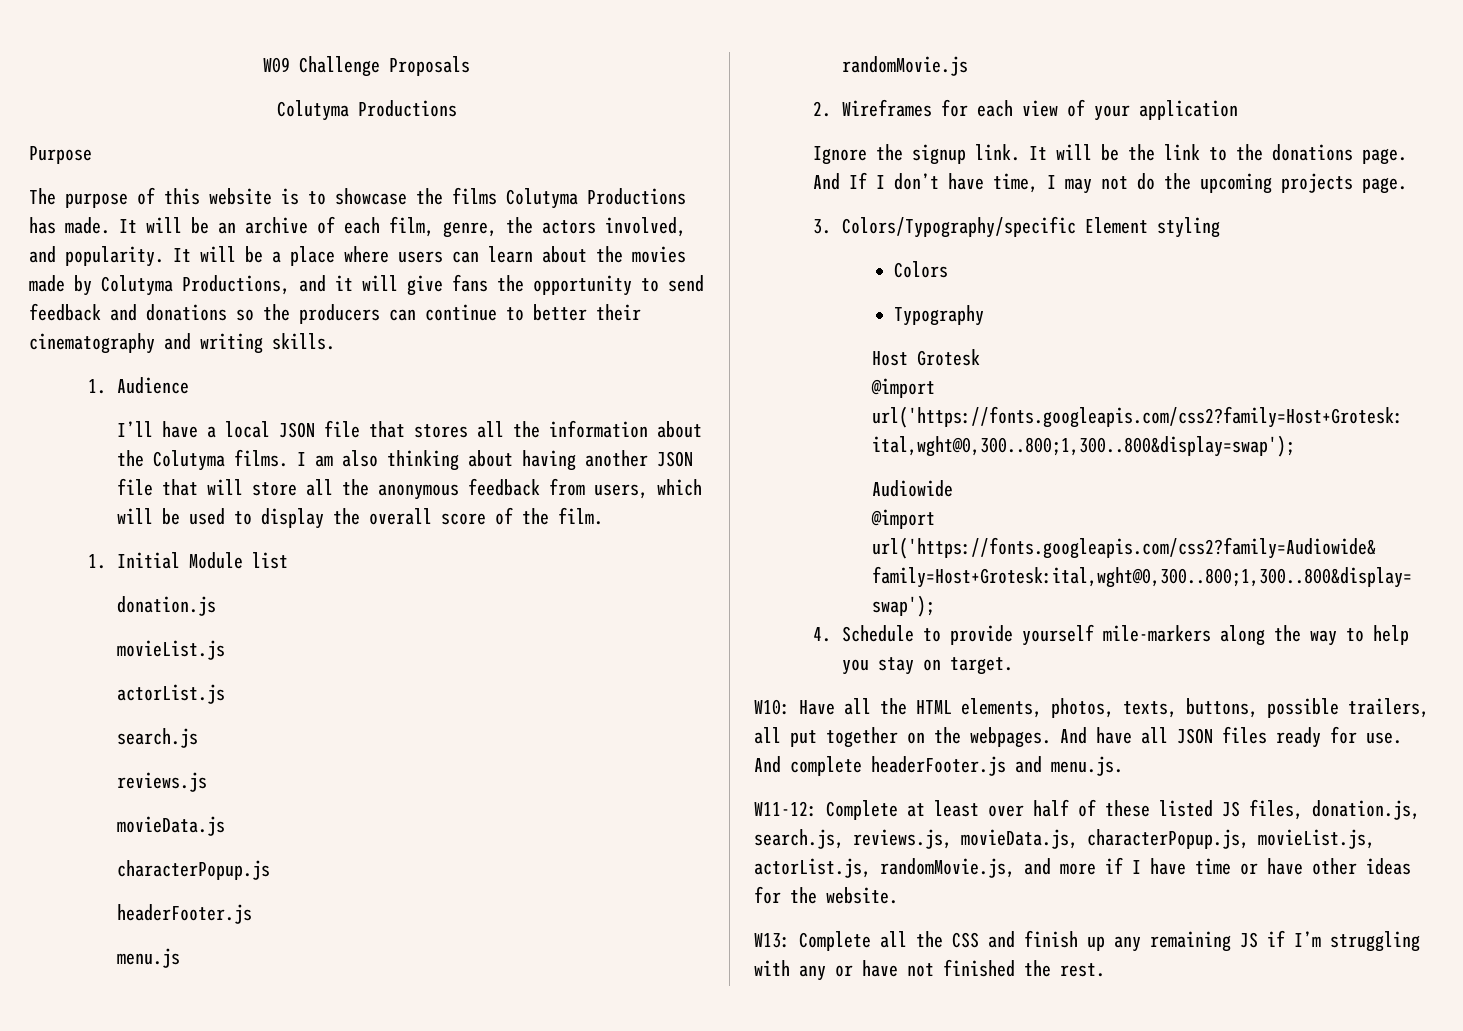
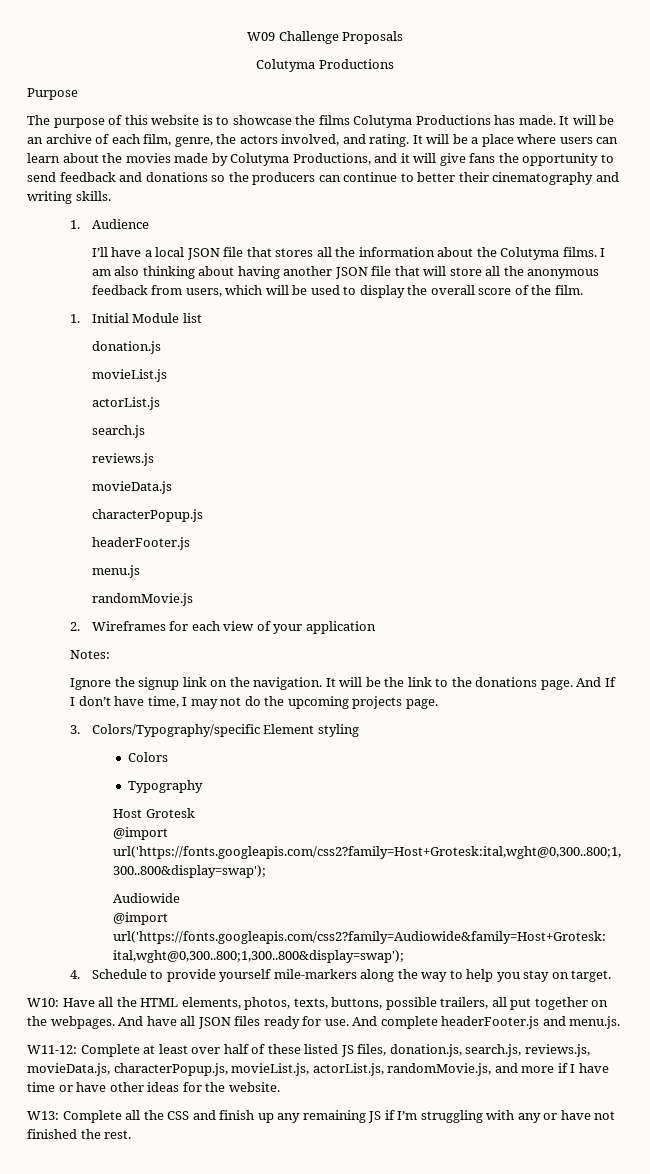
- It will be an archive of each film, genre, the actors involved, and popularity.
+ It will be an archive of each film, genre, the actors involved, and rating.
+ Notes:
- Ignore the signup link.
+ Ignore the signup link on the navigation.

